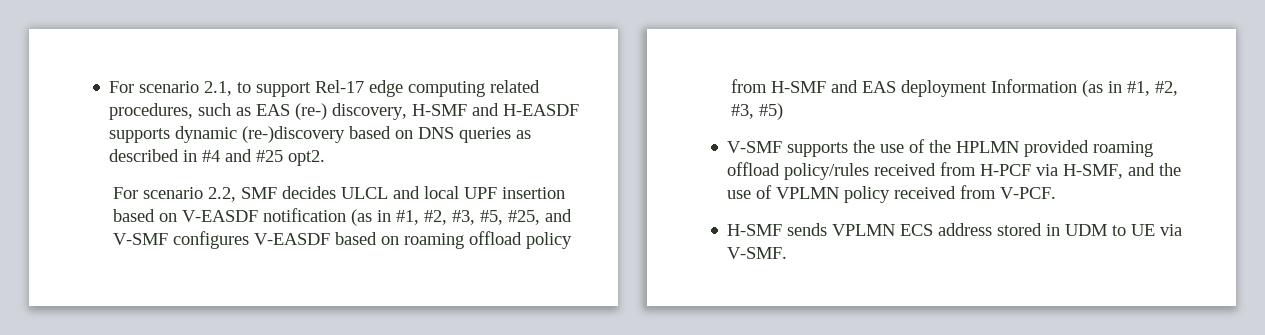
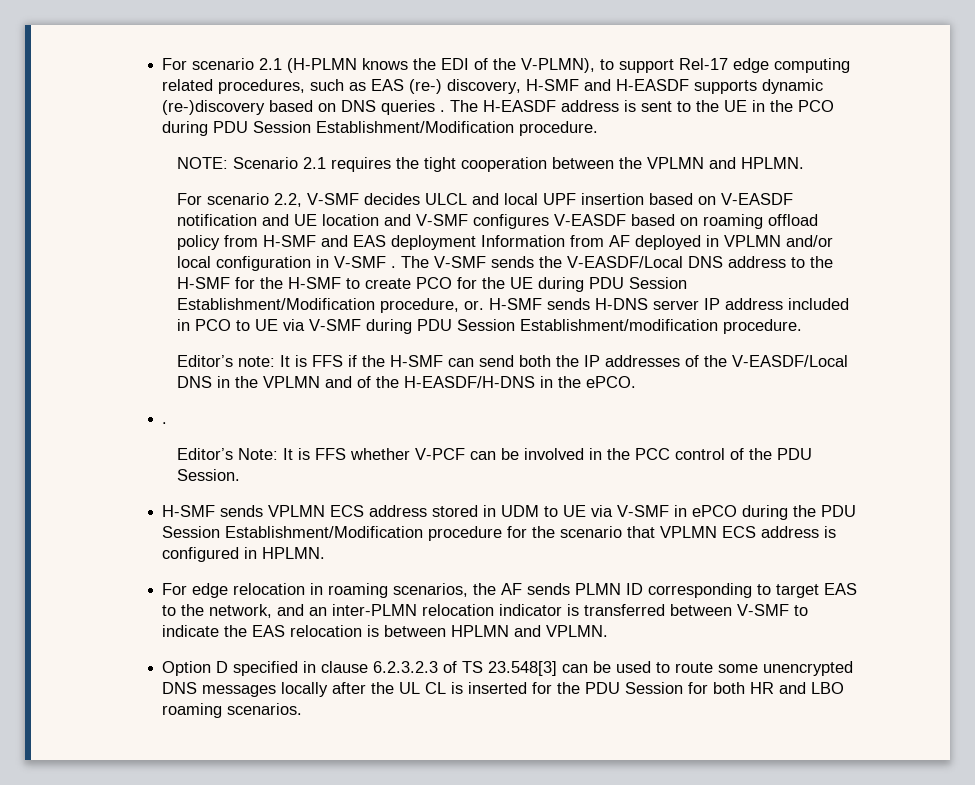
- For scenario 2.1, to support Rel-17 edge computing related procedures, such as EAS (re-) discovery, H-SMF and H-EASDF supports dynamic (re-)discovery based on DNS queries as described in #4 and #25 opt2.
+ For scenario 2.1 (H-PLMN knows the EDI of the V-PLMN), to support Rel-17 edge computing related procedures, such as EAS (re-) discovery, H-SMF and H-EASDF supports dynamic (re-)discovery based on DNS queries . The H-EASDF address is sent to the UE in the PCO during PDU Session Establishment/Modification procedure.
+ NOTE: Scenario 2.1 requires the tight cooperation between the VPLMN and HPLMN.
- For scenario 2.2, SMF decides ULCL and local UPF insertion based on V-EASDF notification (as in #1, #2, #3, #5, #25, and V-SMF configures V-EASDF based on roaming offload policy from H-SMF and EAS deployment Information (as in #1, #2, #3, #5)
- V-SMF supports the use of the HPLMN provided roaming offload policy/rules received from H-PCF via H-SMF, and the use of VPLMN policy received from V-PCF.
+ For scenario 2.2, V-SMF decides ULCL and local UPF insertion based on V-EASDF notification and UE location and V-SMF configures V-EASDF based on roaming offload policy from H-SMF and EAS deployment Information from AF deployed in VPLMN and/or local configuration in V-SMF . The V-SMF sends the V-EASDF/Local DNS address to the H-SMF for the H-SMF to create PCO for the UE during PDU Session Establishment/Modification procedure, or. H-SMF sends H-DNS server IP address included in PCO to UE via V-SMF during PDU Session Establishment/modification procedure.
+ Editor’s note: It is FFS if the H-SMF can send both the IP addresses of the V-EASDF/Local DNS in the VPLMN and of the H-EASDF/H-DNS in the ePCO.
+ .
+ Editor’s Note: It is FFS whether V-PCF can be involved in the PCC control of the PDU Session.
- H-SMF sends VPLMN ECS address stored in UDM to UE via V-SMF.
+ H-SMF sends VPLMN ECS address stored in UDM to UE via V-SMF in ePCO during the PDU Session Establishment/Modification procedure for the scenario that VPLMN ECS address is configured in HPLMN.
+ For edge relocation in roaming scenarios, the AF sends PLMN ID corresponding to target EAS to the network, and an inter-PLMN relocation indicator is transferred between V-SMF to indicate the EAS relocation is between HPLMN and VPLMN.
+ Option D specified in clause 6.2.3.2.3 of TS 23.548[3] can be used to route some unencrypted DNS messages locally after the UL CL is inserted for the PDU Session for both HR and LBO roaming scenarios.

